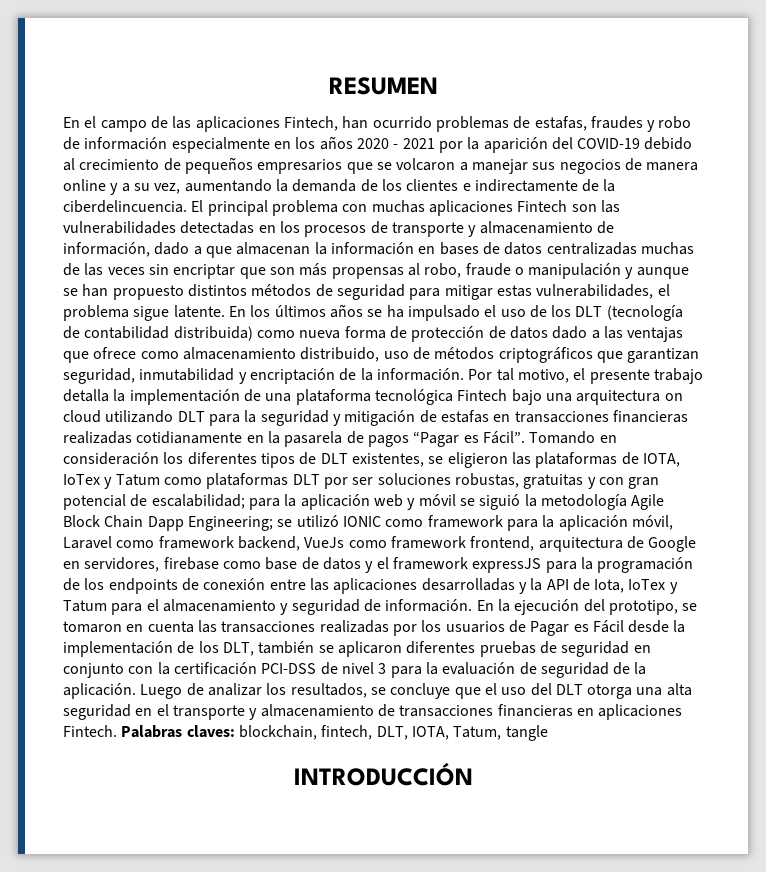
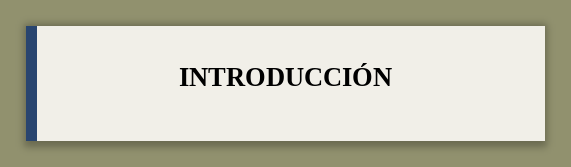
- RESUMEN
- En el campo de las aplicaciones Fintech, han ocurrido problemas de estafas, fraudes y robo de información especialmente en los años 2020 - 2021 por la aparición del COVID-19 debido al crecimiento de pequeños empresarios que se volcaron a manejar sus negocios de manera online y a su vez, aumentando la demanda de los clientes e indirectamente de la ciberdelincuencia. El principal problema con muchas aplicaciones Fintech son las vulnerabilidades detectadas en los procesos de transporte y almacenamiento de información, dado a que almacenan la información en bases de datos centralizadas muchas de las veces sin encriptar que son más propensas al robo, fraude o manipulación y aunque se han propuesto distintos métodos de seguridad para mitigar estas vulnerabilidades, el problema sigue latente. En los últimos años se ha impulsado el uso de los DLT (tecnología de contabilidad distribuida) como nueva forma de protección de datos dado a las ventajas que ofrece como almacenamiento distribuido, uso de métodos criptográficos que garantizan seguridad, inmutabilidad y encriptación de la información. Por tal motivo, el presente trabajo detalla la implementación de una plataforma tecnológica Fintech bajo una arquitectura on cloud utilizando DLT para la seguridad y mitigación de estafas en transacciones financieras realizadas cotidianamente en la pasarela de pagos “Pagar es Fácil”. Tomando en consideración los diferentes tipos de DLT existentes, se eligieron las plataformas de IOTA, IoTex y Tatum como plataformas DLT por ser soluciones robustas, gratuitas y con gran potencial de escalabilidad; para la aplicación web y móvil se siguió la metodología Agile Block Chain Dapp Engineering; se utilizó IONIC como framework para la aplicación móvil, Laravel como framework backend, VueJs como framework frontend, arquitectura de Google en servidores, firebase como base de datos y el framework expressJS para la programación de los endpoints de conexión entre las aplicaciones desarrolladas y la API de Iota, IoTex y Tatum para el almacenamiento y seguridad de información. En la ejecución del prototipo, se tomaron en cuenta las transacciones realizadas por los usuarios de Pagar es Fácil desde la implementación de los DLT, también se aplicaron diferentes pruebas de seguridad en conjunto con la certificación PCI-DSS de nivel 3 para la evaluación de seguridad de la aplicación. Luego de analizar los resultados, se concluye que el uso del DLT otorga una alta seguridad en el transporte y almacenamiento de transacciones financieras en aplicaciones Fintech. Palabras claves: blockchain, fintech, DLT, IOTA, Tatum, tangle

